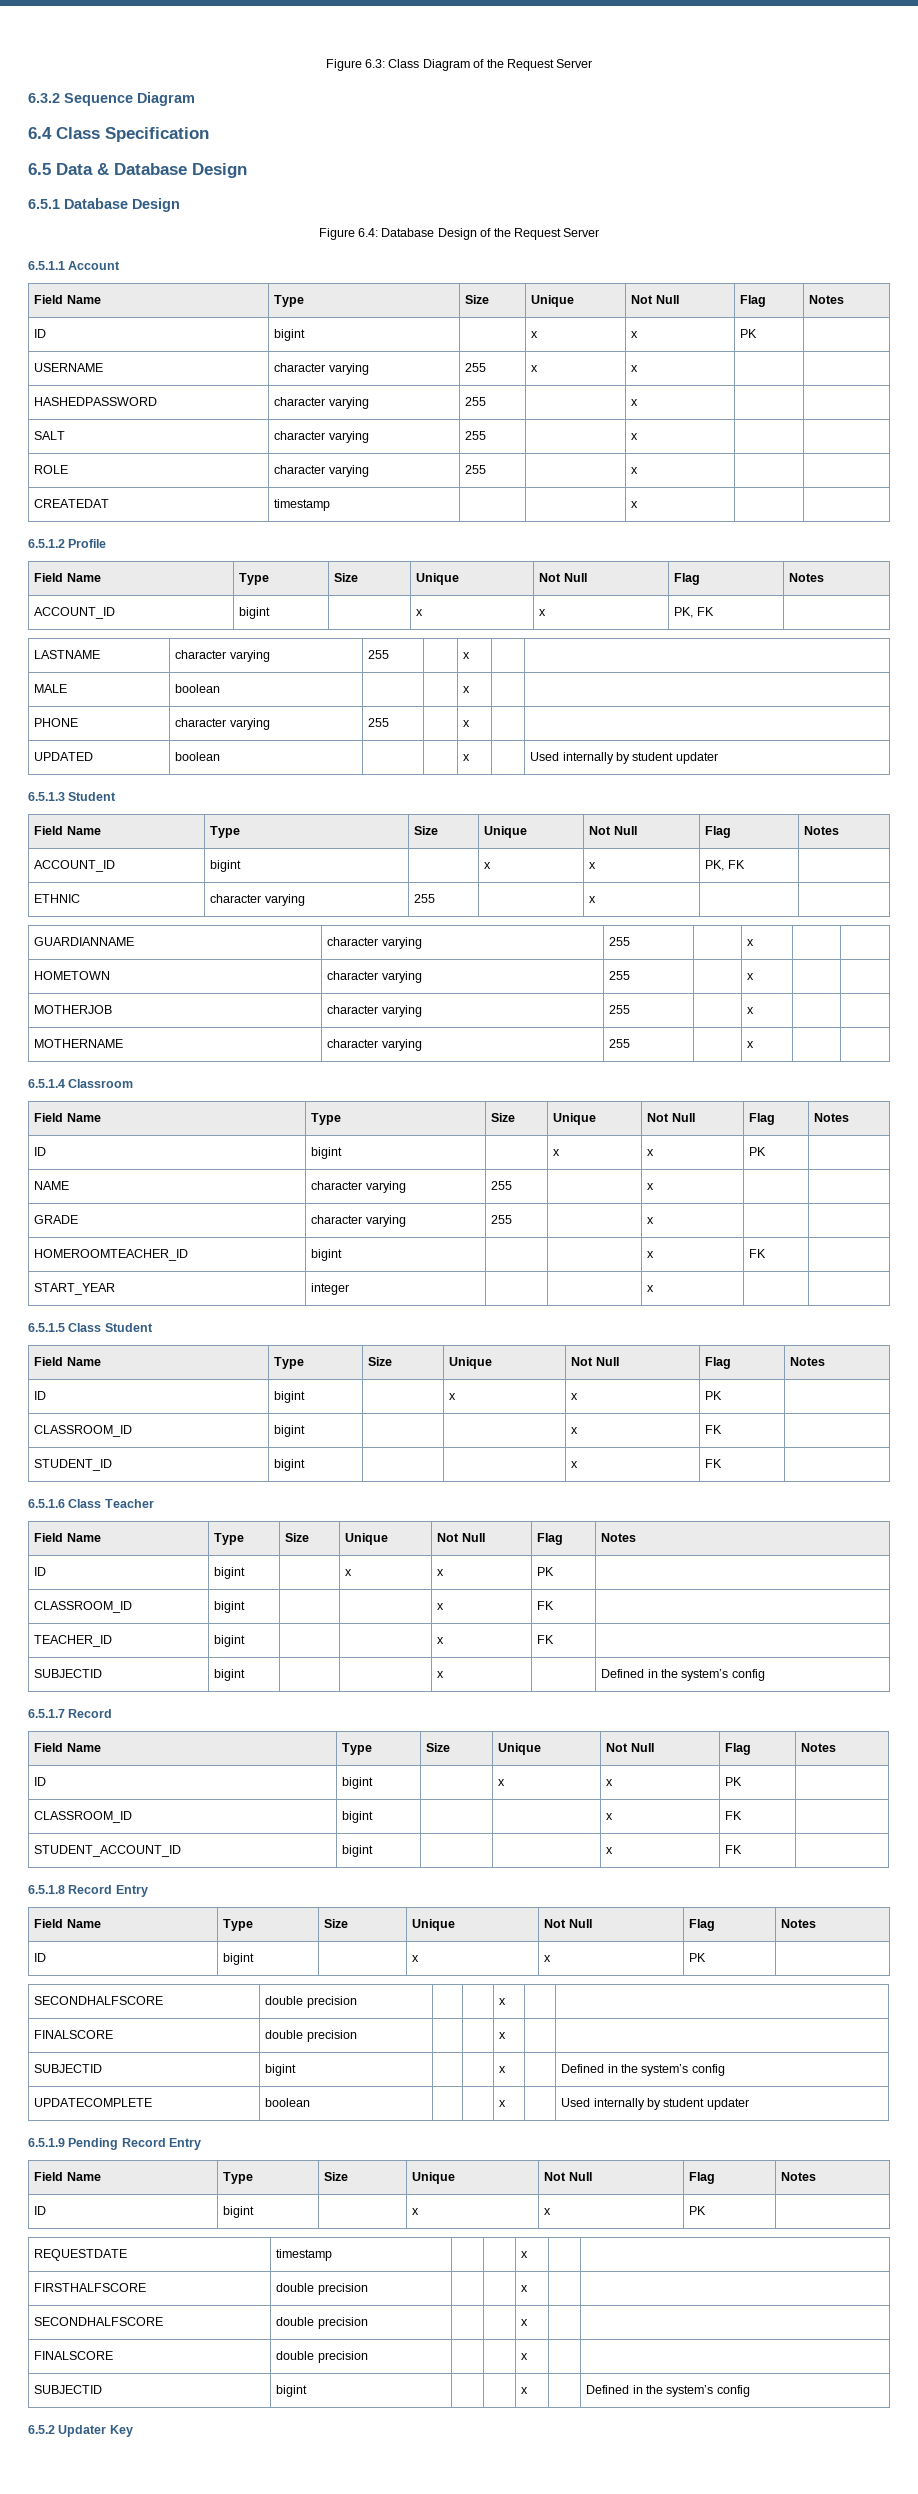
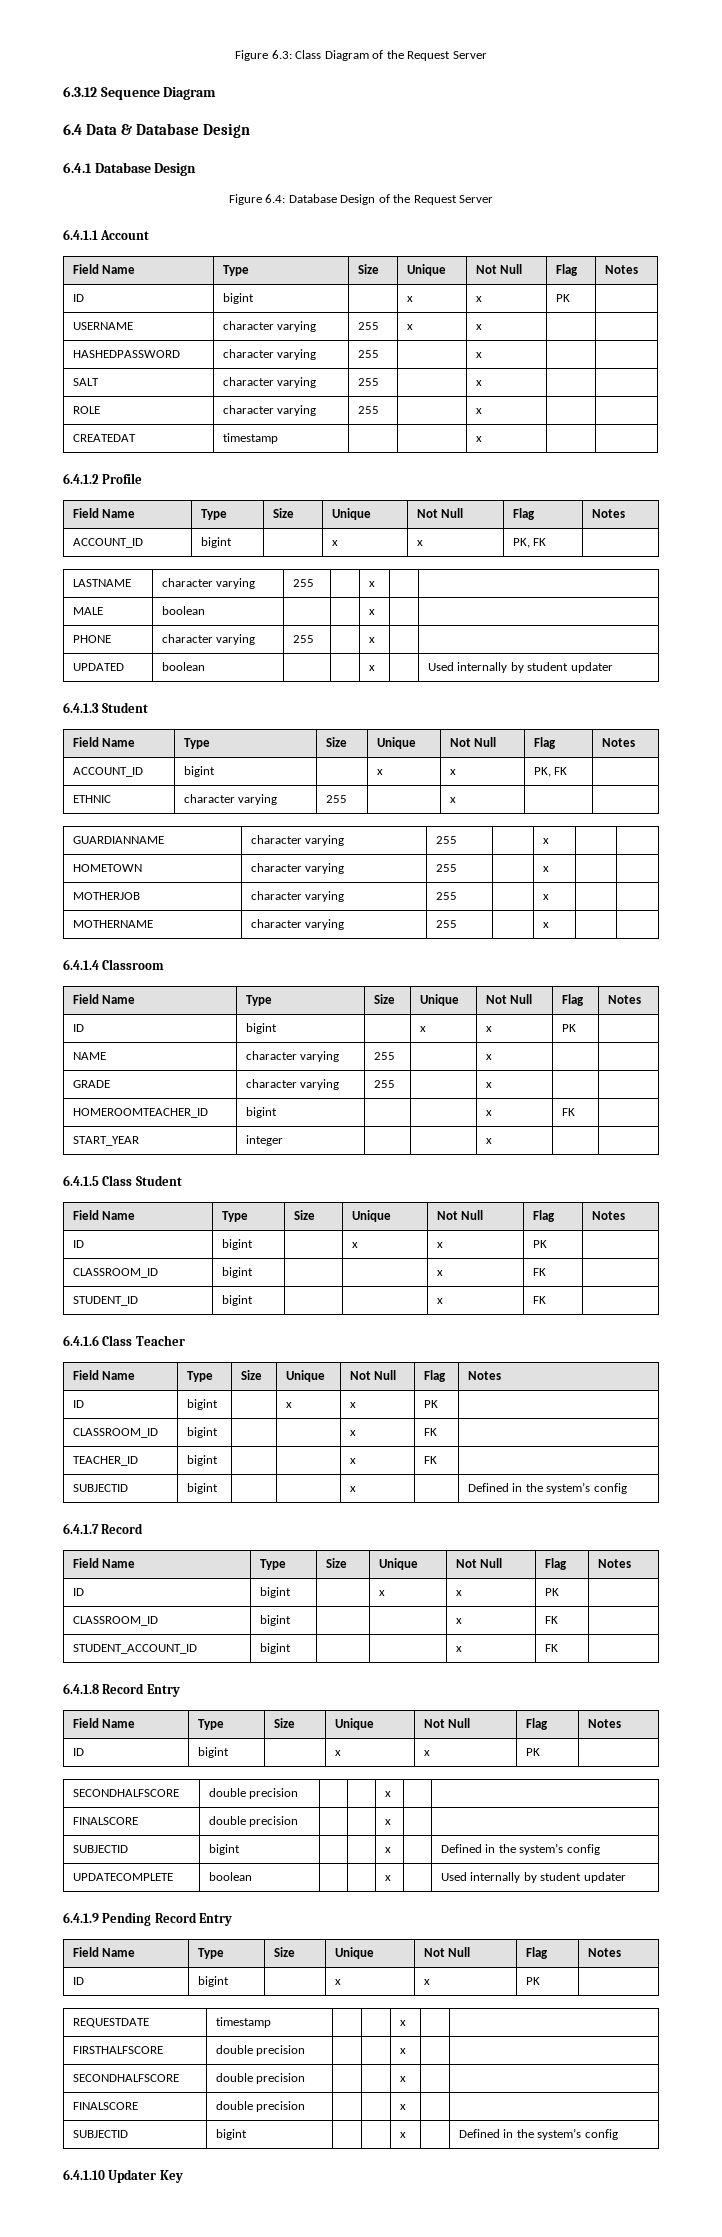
- 6.3.2 Sequence Diagram
+ 6.3.12 Sequence Diagram
- 6.4 Class Specification
- 6.5 Data & Database Design
+ 6.4 Data & Database Design
- 6.5.1 Database Design
+ 6.4.1 Database Design
- 6.5.1.1 Account
+ 6.4.1.1 Account
- 6.5.1.2 Profile
+ 6.4.1.2 Profile
- 6.5.1.3 Student
+ 6.4.1.3 Student
- 6.5.1.4 Classroom
+ 6.4.1.4 Classroom
- 6.5.1.5 Class Student
+ 6.4.1.5 Class Student
- 6.5.1.6 Class Teacher
+ 6.4.1.6 Class Teacher
- 6.5.1.7 Record
+ 6.4.1.7 Record
- 6.5.1.8 Record Entry
+ 6.4.1.8 Record Entry
- 6.5.1.9 Pending Record Entry
+ 6.4.1.9 Pending Record Entry
- 6.5.2 Updater Key
+ 6.4.1.10 Updater Key

